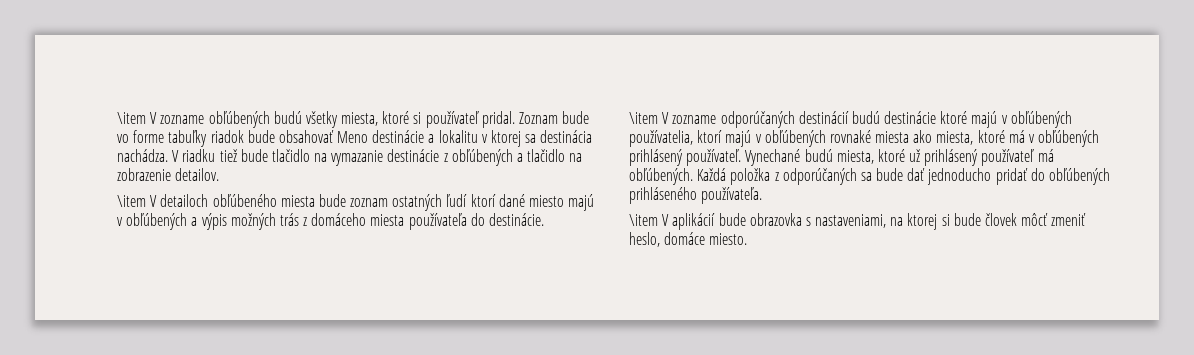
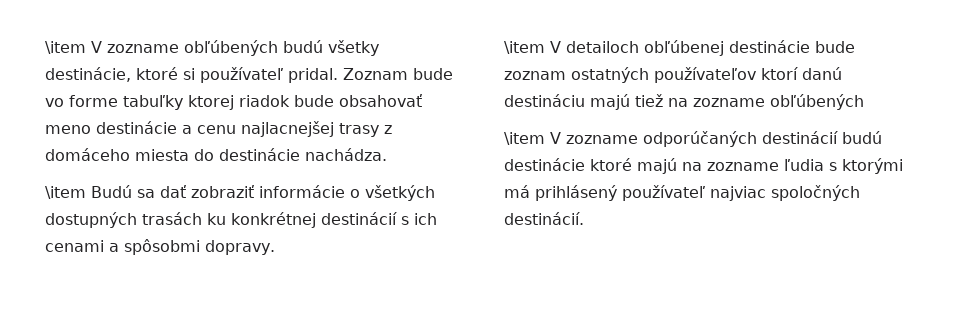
- \item V zozname obľúbených budú všetky miesta, ktoré si používateľ pridal.
+ \item V zozname obľúbených budú všetky destinácie, ktoré si používateľ pridal.
- Zoznam bude vo forme tabuľky riadok bude obsahovať Meno destinácie a lokalitu v ktorej sa destinácia nachádza. V riadku tiež bude tlačidlo na vymazanie destinácie z obľúbených a tlačidlo na zobrazenie detailov.
+ Zoznam bude vo forme tabuľky ktorej riadok bude obsahovať meno destinácie a cenu najlacnejšej trasy z domáceho miesta do destinácie nachádza.
+ \item Budú sa dať zobraziť informácie o všetkých dostupných trasách ku konkrétnej destinácií s ich cenami a spôsobmi dopravy.
- \item V detailoch obľúbeného miesta bude zoznam ostatných ľudí ktorí dané miesto majú v obľúbených a výpis možných trás z domáceho miesta používateľa do destinácie.
+ \item V detailoch obľúbenej destinácie bude zoznam ostatných používateľov ktorí danú destináciu majú tiež na zozname obľúbených
- \item V zozname odporúčaných destinácií budú destinácie ktoré majú v obľúbených používatelia, ktorí majú v obľúbených rovnaké miesta ako miesta, ktoré má v obľúbených prihlásený používateľ. Vynechané budú miesta, ktoré už prihlásený používateľ má obľúbených. Každá položka z odporúčaných sa bude dať jednoducho pridať do obľúbených prihláseného používateľa.
- \item V aplikácií bude obrazovka s nastaveniami, na ktorej si bude človek môcť zmeniť heslo, domáce miesto.
+ \item V zozname odporúčaných destinácií budú destinácie ktoré majú na zozname ľudia s ktorými má prihlásený používateľ najviac spoločných destinácií.

